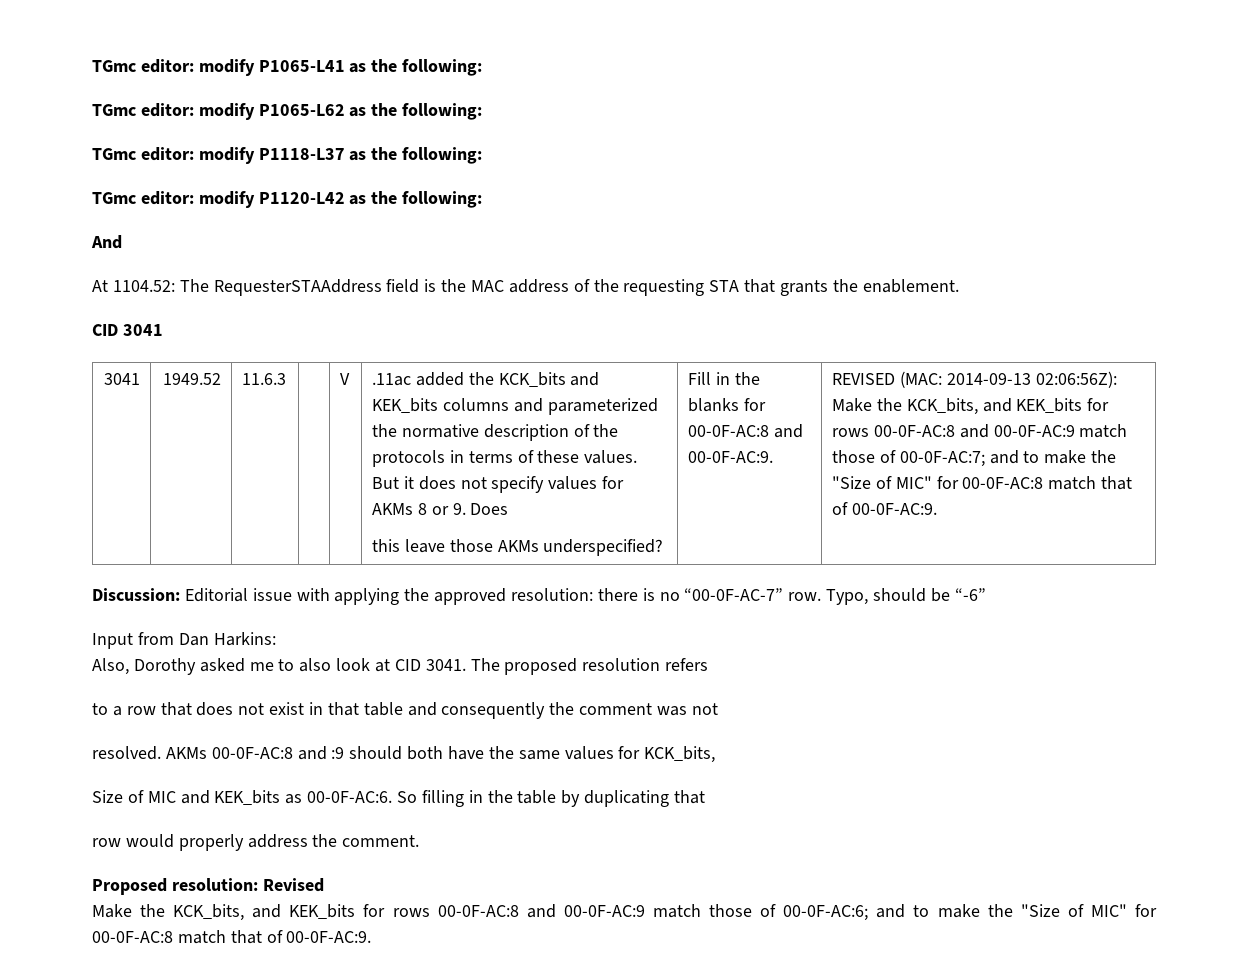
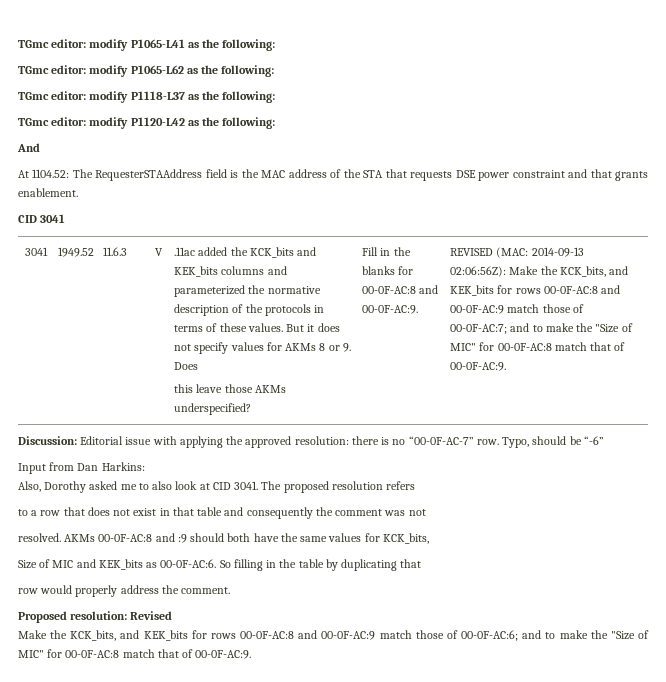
- At 1104.52: The RequesterSTAAddress field is the MAC address of the requesting STA that grants the enablement.
+ At 1104.52: The RequesterSTAAddress field is the MAC address of the STA that requests DSE power constraint and that grants enablement.

